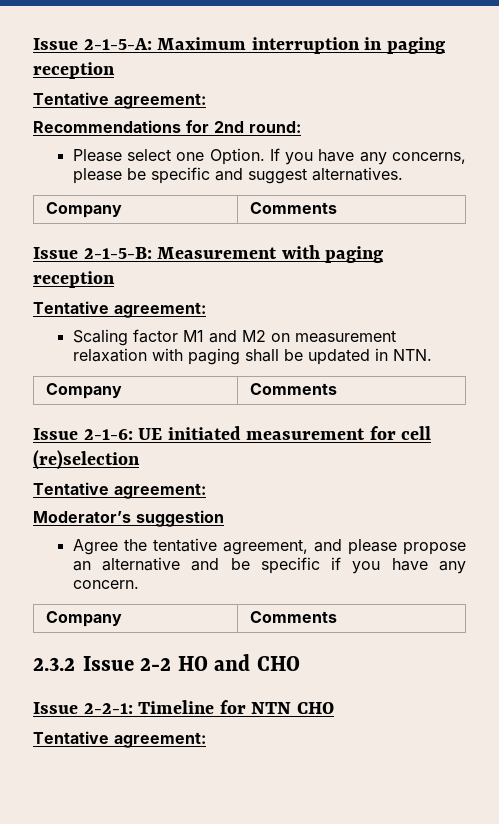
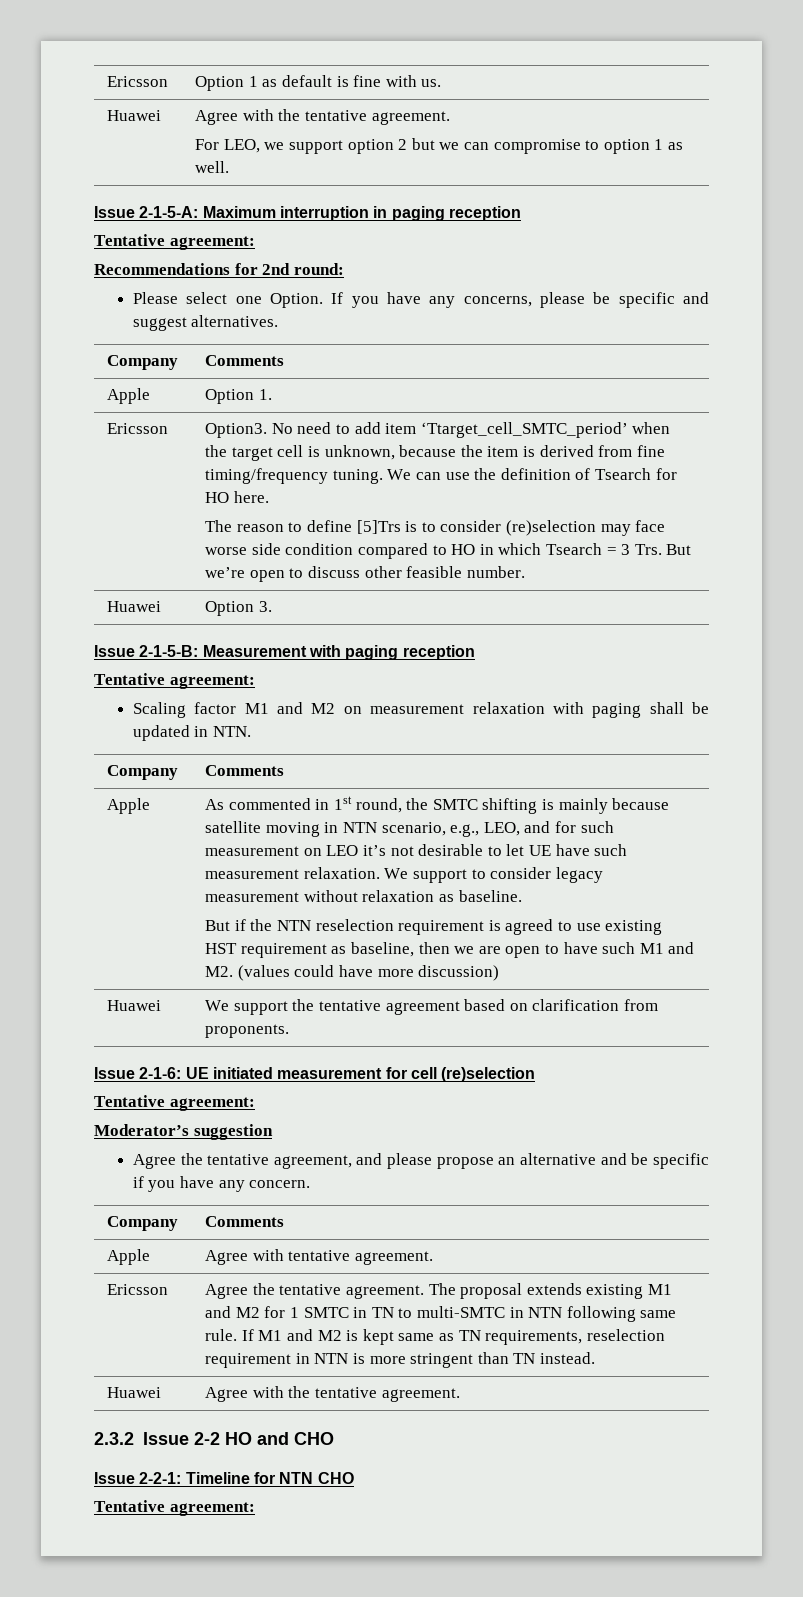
+ Ericsson | Option 1 as default is fine with us.
+ Huawei | Agree with the tentative agreement.
+ For LEO, we support option 2 but we can compromise to option 1 as well.
+ Apple | Option 1.
+ Ericsson | Option3. No need to add item ‘Ttarget_cell_SMTC_period’ when the target cell is unknown, because the item is derived from fine timing/frequency tuning. We can use the definition of Tsearch for HO here.
+ The reason to define [5]Trs is to consider (re)selection may face worse side condition compared to HO in which Tsearch = 3 Trs. But we’re open to discuss other feasible number.
+ Huawei | Option 3.
+ Apple | As commented in 1st round, the SMTC shifting is mainly because satellite moving in NTN scenario, e.g., LEO, and for such measurement on LEO it’s not desirable to let UE have such measurement relaxation. We support to consider legacy measurement without relaxation as baseline.
+ But if the NTN reselection requirement is agreed to use existing HST requirement as baseline, then we are open to have such M1 and M2. (values could have more discussion)
+ Huawei | We support the tentative agreement based on clarification from proponents.
+ Apple | Agree with tentative agreement.
+ Ericsson | Agree the tentative agreement. The proposal extends existing M1 and M2 for 1 SMTC in TN to multi-SMTC in NTN following same rule. If M1 and M2 is kept same as TN requirements, reselection requirement in NTN is more stringent than TN instead.
+ Huawei | Agree with the tentative agreement.

